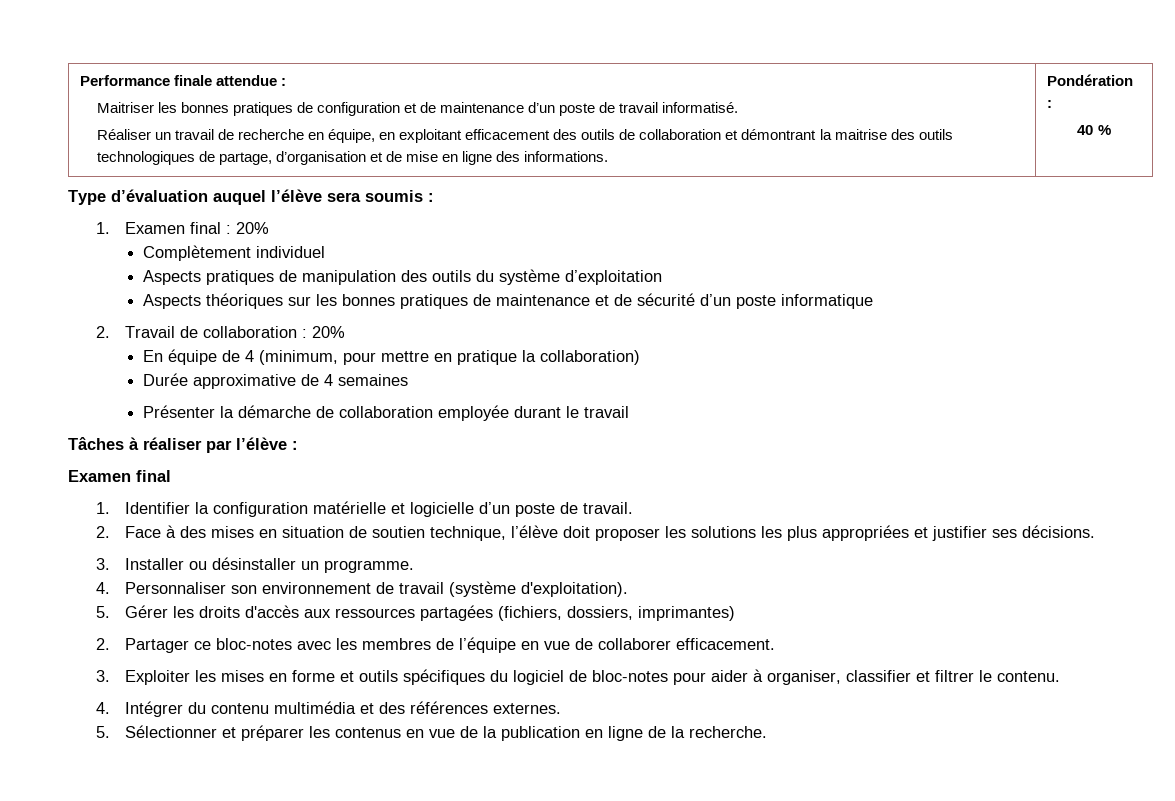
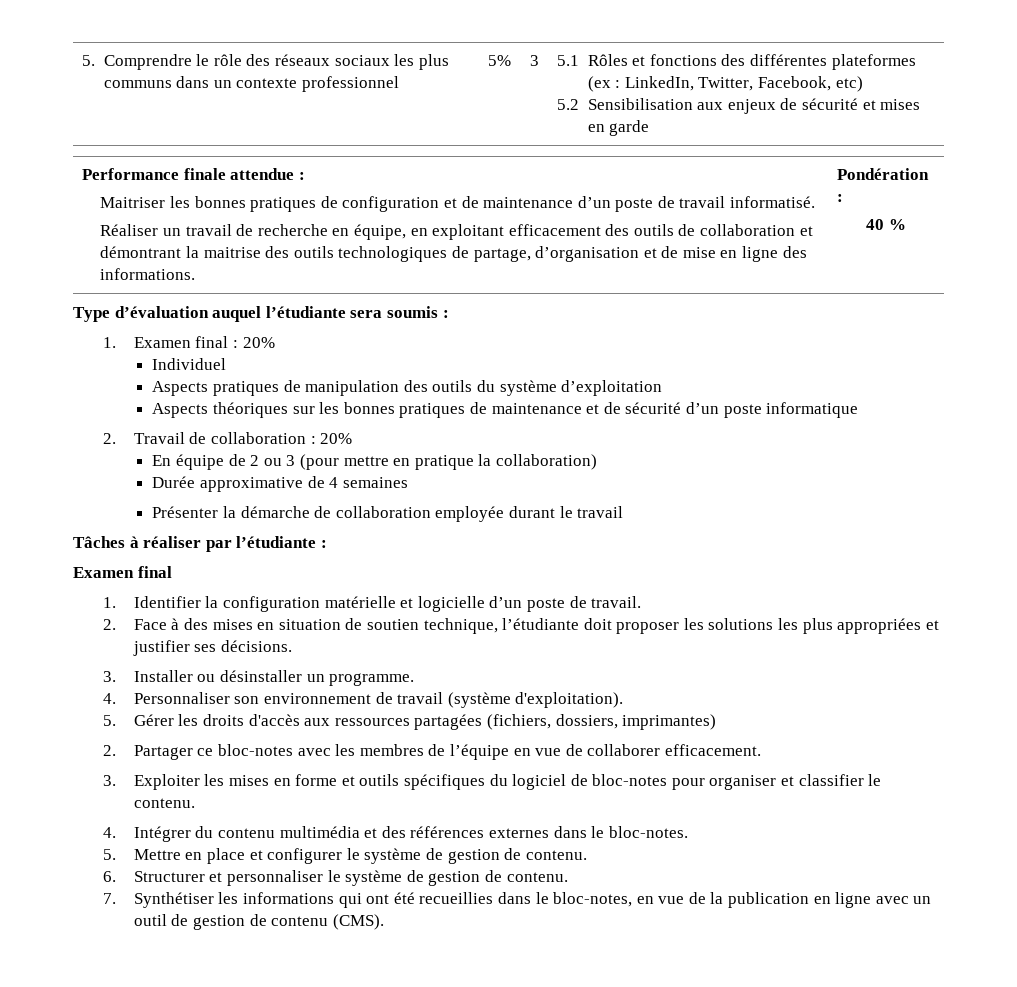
+ 5. Comprendre le rôle des réseaux sociaux les plus communs dans un contexte professionnel | 5% | 3 | 5.1 Rôles et fonctions des différentes plateformes (ex : LinkedIn, Twitter, Facebook, etc)
+ 5.2 Sensibilisation aux enjeux de sécurité et mises en garde
- Type d’évaluation auquel l’élève sera soumis :
+ Type d’évaluation auquel l’étudiante sera soumis :
- Complètement individuel
+ Individuel
- En équipe de 4 (minimum, pour mettre en pratique la collaboration)
+ En équipe de 2 ou 3 (pour mettre en pratique la collaboration)
- Tâches à réaliser par l’élève :
+ Tâches à réaliser par l’étudiante :
- 2. Face à des mises en situation de soutien technique, l’élève doit proposer les solutions les plus appropriées et justifier ses décisions.
+ 2. Face à des mises en situation de soutien technique, l’étudiante doit proposer les solutions les plus appropriées et justifier ses décisions.
- 3. Exploiter les mises en forme et outils spécifiques du logiciel de bloc-notes pour aider à organiser, classifier et filtrer le contenu.
+ 3. Exploiter les mises en forme et outils spécifiques du logiciel de bloc-notes pour organiser et classifier le contenu.
- 4. Intégrer du contenu multimédia et des références externes.
- 5. Sélectionner et préparer les contenus en vue de la publication en ligne de la recherche.
+ 4. Intégrer du contenu multimédia et des références externes dans le bloc-notes.
+ 5. Mettre en place et configurer le système de gestion de contenu.
+ 6. Structurer et personnaliser le système de gestion de contenu.
+ 7. Synthétiser les informations qui ont été recueillies dans le bloc-notes, en vue de la publication en ligne avec un outil de gestion de contenu (CMS).

